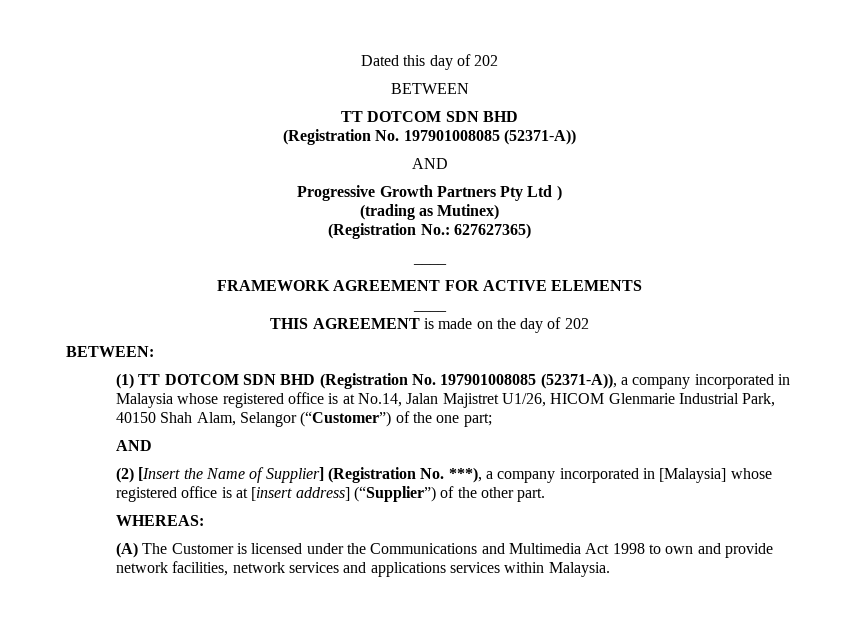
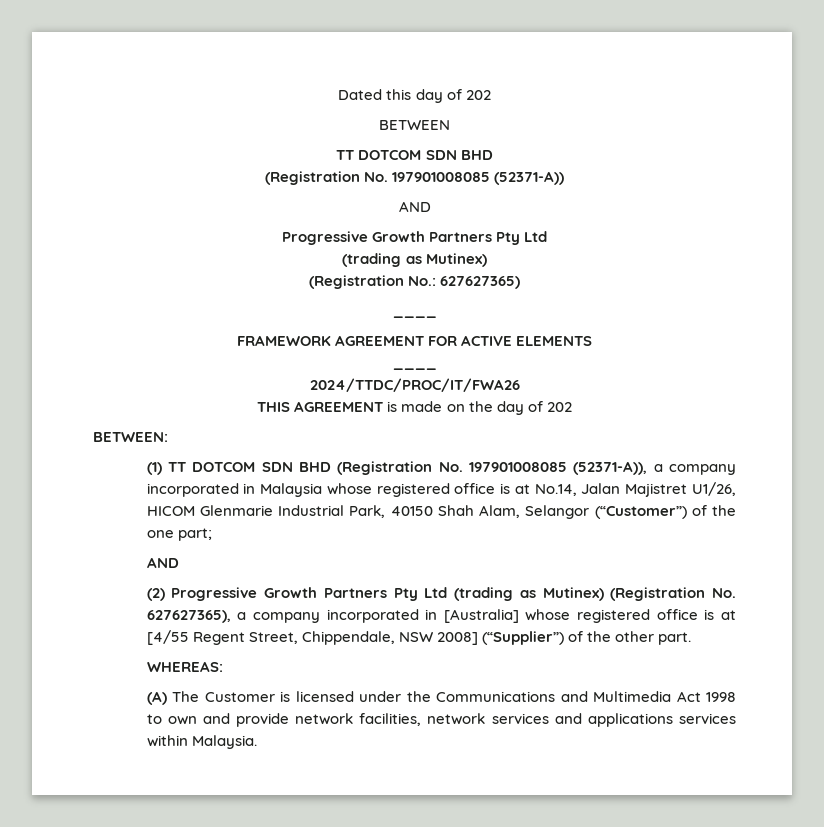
  (Registration No. 197901008085 (52371-A))
  AND
- Progressive Growth Partners Pty Ltd )
+ Progressive Growth Partners Pty Ltd
+ 2024/TTDC/PROC/IT/FWA26
- (2) [Insert the Name of Supplier] (Registration No. ***), a company incorporated in [Malaysia] whose registered office is at [insert address] (“Supplier”) of the other part.
+ (2) Progressive Growth Partners Pty Ltd (trading as Mutinex) (Registration No. 627627365), a company incorporated in [Australia] whose registered office is at [4/55 Regent Street, Chippendale, NSW 2008] (“Supplier”) of the other part.

